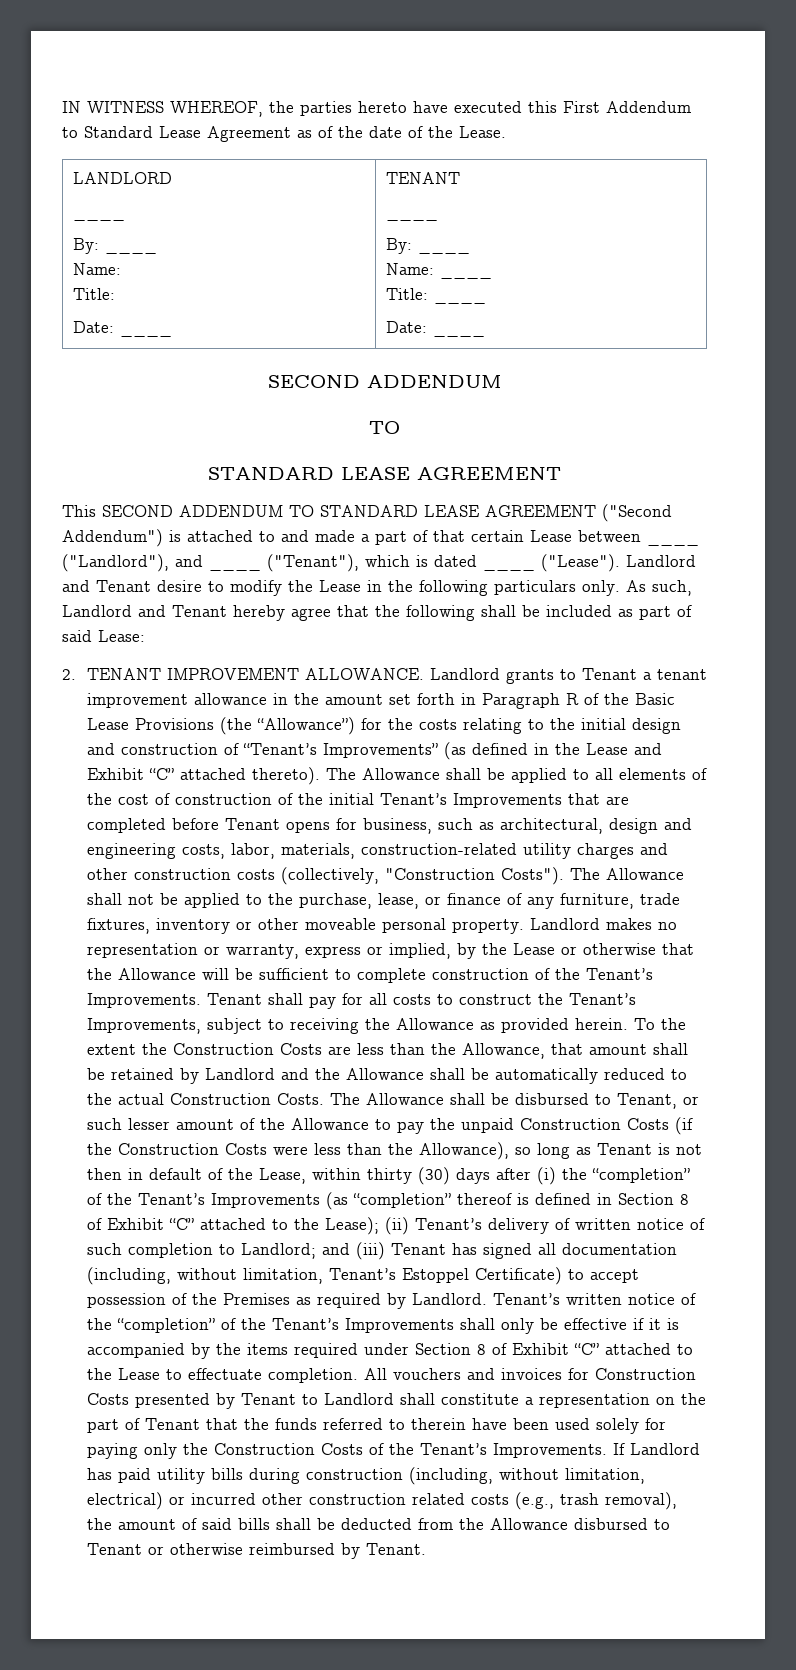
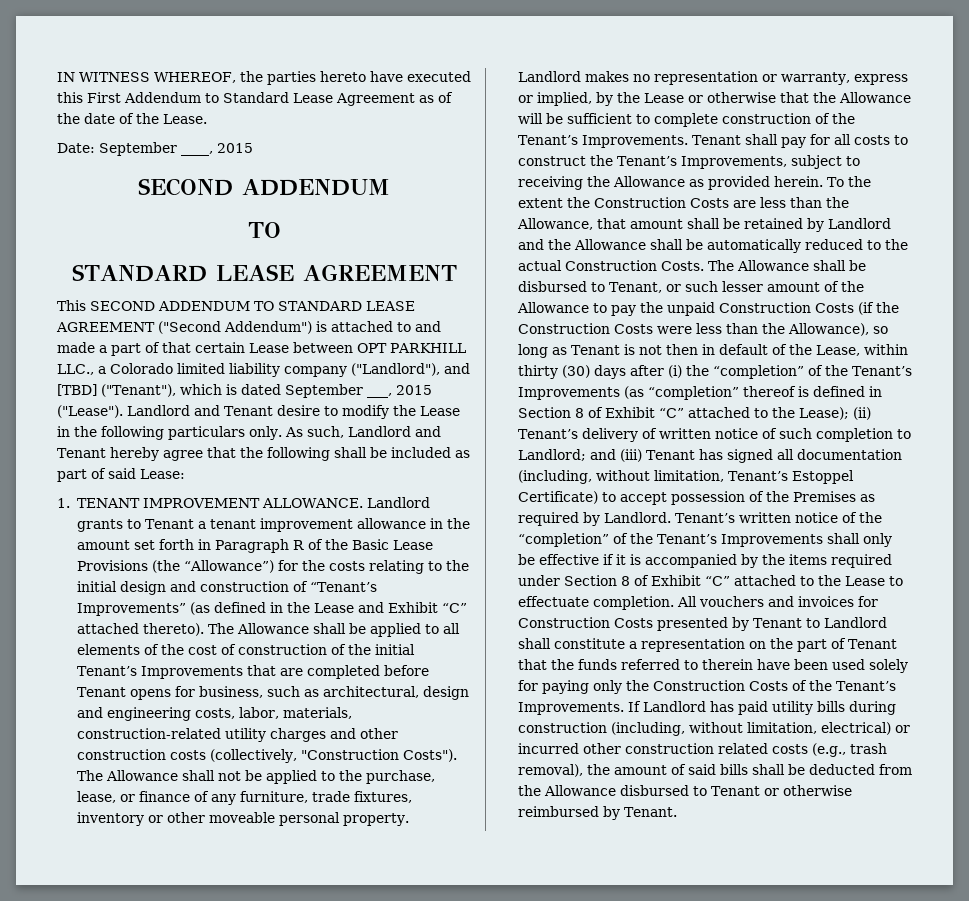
- LANDLORD
- ____
- By: ____
- Name:
- Title:
- Date: ____ | TENANT
- ____
- By: ____
- Name: ____
- Title: ____
- Date: ____
+ Date: September ____, 2015
- This SECOND ADDENDUM TO STANDARD LEASE AGREEMENT ("Second Addendum") is attached to and made a part of that certain Lease between ____ ("Landlord"), and ____ ("Tenant"), which is dated ____ ("Lease").
+ This SECOND ADDENDUM TO STANDARD LEASE AGREEMENT ("Second Addendum") is attached to and made a part of that certain Lease between OPT PARKHILL LLC., a Colorado limited liability company ("Landlord"), and [TBD] ("Tenant"), which is dated September ___, 2015 ("Lease").
- 2. TENANT IMPROVEMENT ALLOWANCE.
+ 1. TENANT IMPROVEMENT ALLOWANCE.

